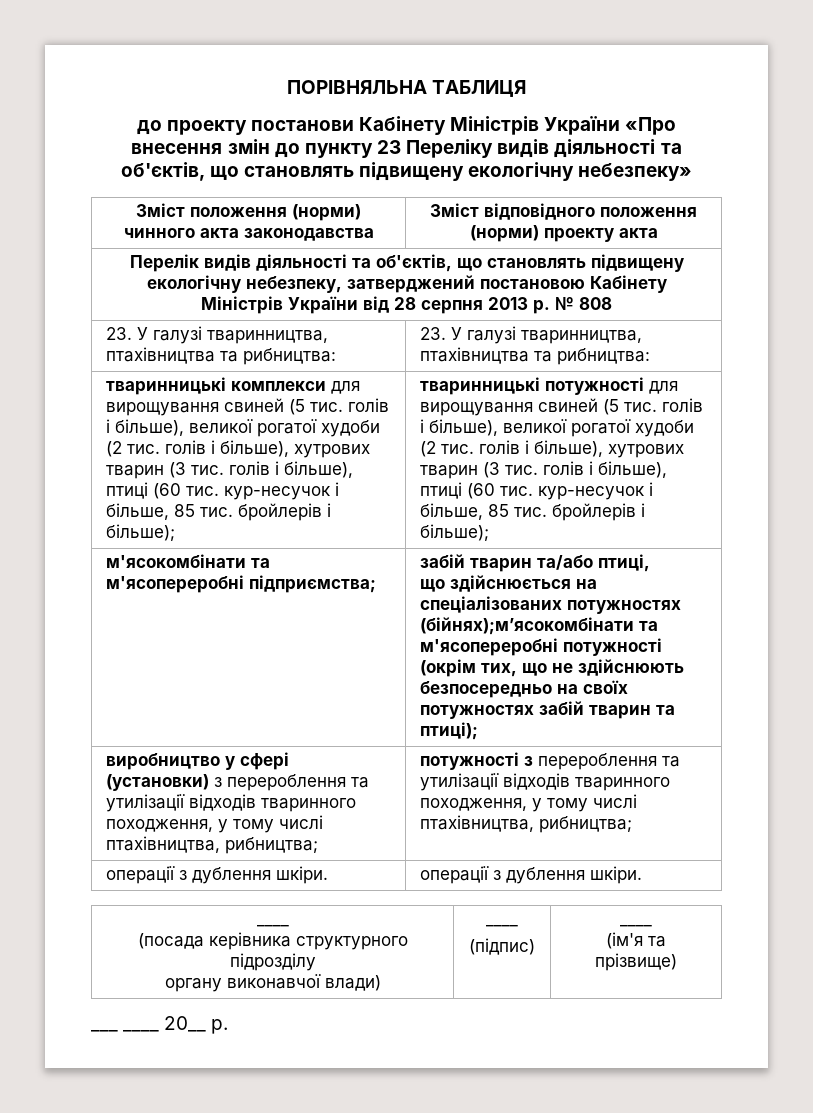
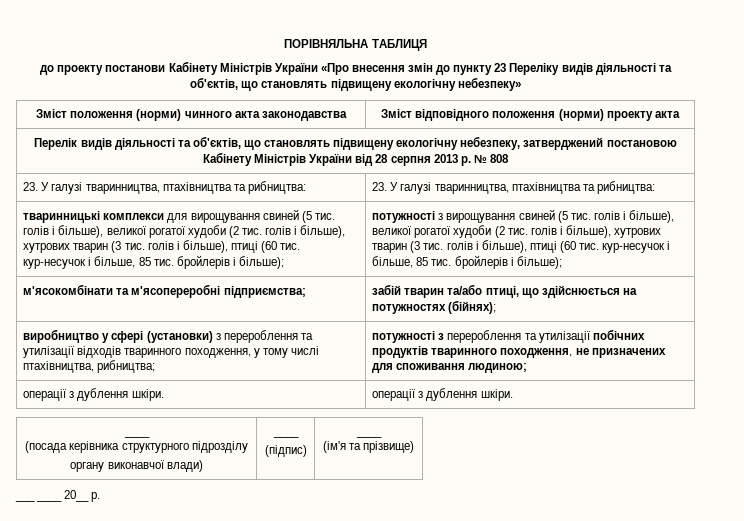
- тваринницькі потужності для вирощування свиней (5 тис. голів і більше), великої рогатої худоби (2 тис. голів і більше), хутрових тварин (3 тис. голів і більше), птиці (60 тис. кур-несучок і більше, 85 тис. бройлерів і більше);
+ потужності з вирощування свиней (5 тис. голів і більше), великої рогатої худоби (2 тис. голів і більше), хутрових тварин (3 тис. голів і більше), птиці (60 тис. кур-несучок і більше, 85 тис. бройлерів і більше);
- м'ясокомбінати та м'ясопереробні підприємства; | забій тварин та/або птиці,
- що здійснюється на спеціалізованих потужностях (бійнях);м’ясокомбінати та м'ясопереробні потужності (окрім тих, що не здійснюють безпосередньо на своїх потужностях забій тварин та птиці);
+ м'ясокомбінати та м'ясопереробні підприємства; | забій тварин та/або птиці, що здійснюється на потужностях (бійнях);
- виробництво у сфері (установки) з перероблення та утилізації відходів тваринного походження, у тому числі птахівництва, рибництва; | потужності з перероблення та утилізації відходів тваринного походження, у тому числі птахівництва, рибництва;
+ виробництво у сфері (установки) з перероблення та утилізації відходів тваринного походження, у тому числі птахівництва, рибництва; | потужності з перероблення та утилізації побічних продуктів тваринного походження, не призначених для споживання людиною;

